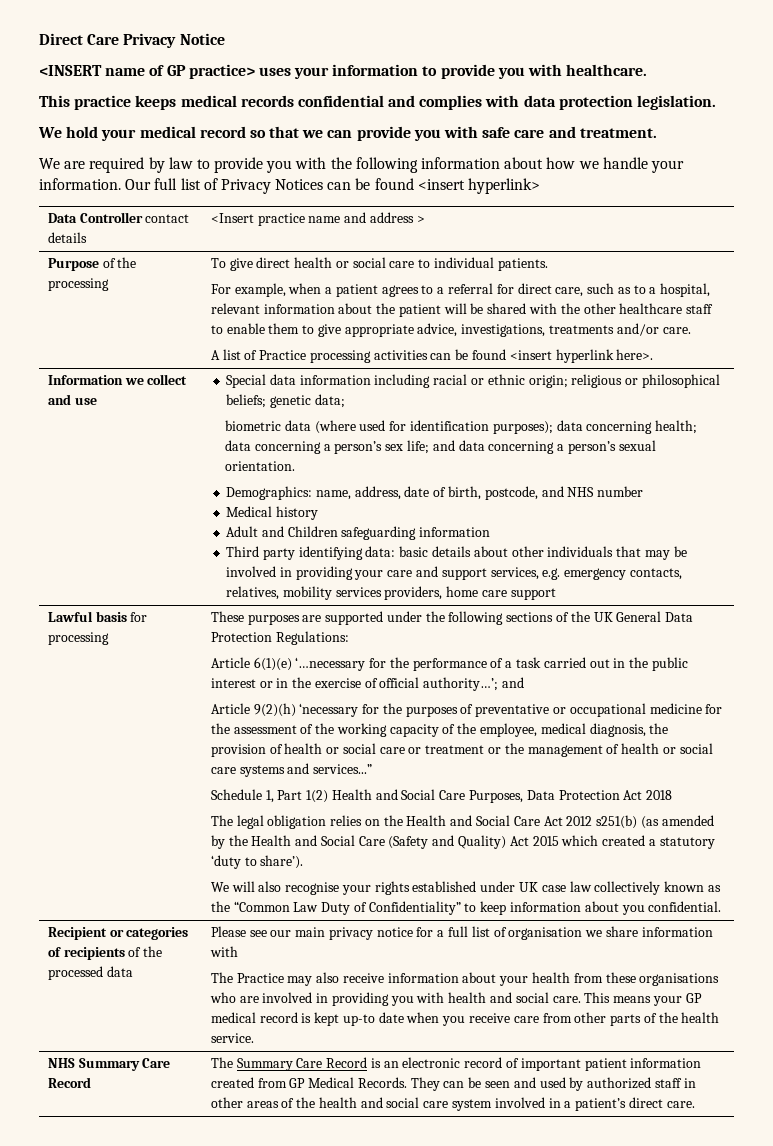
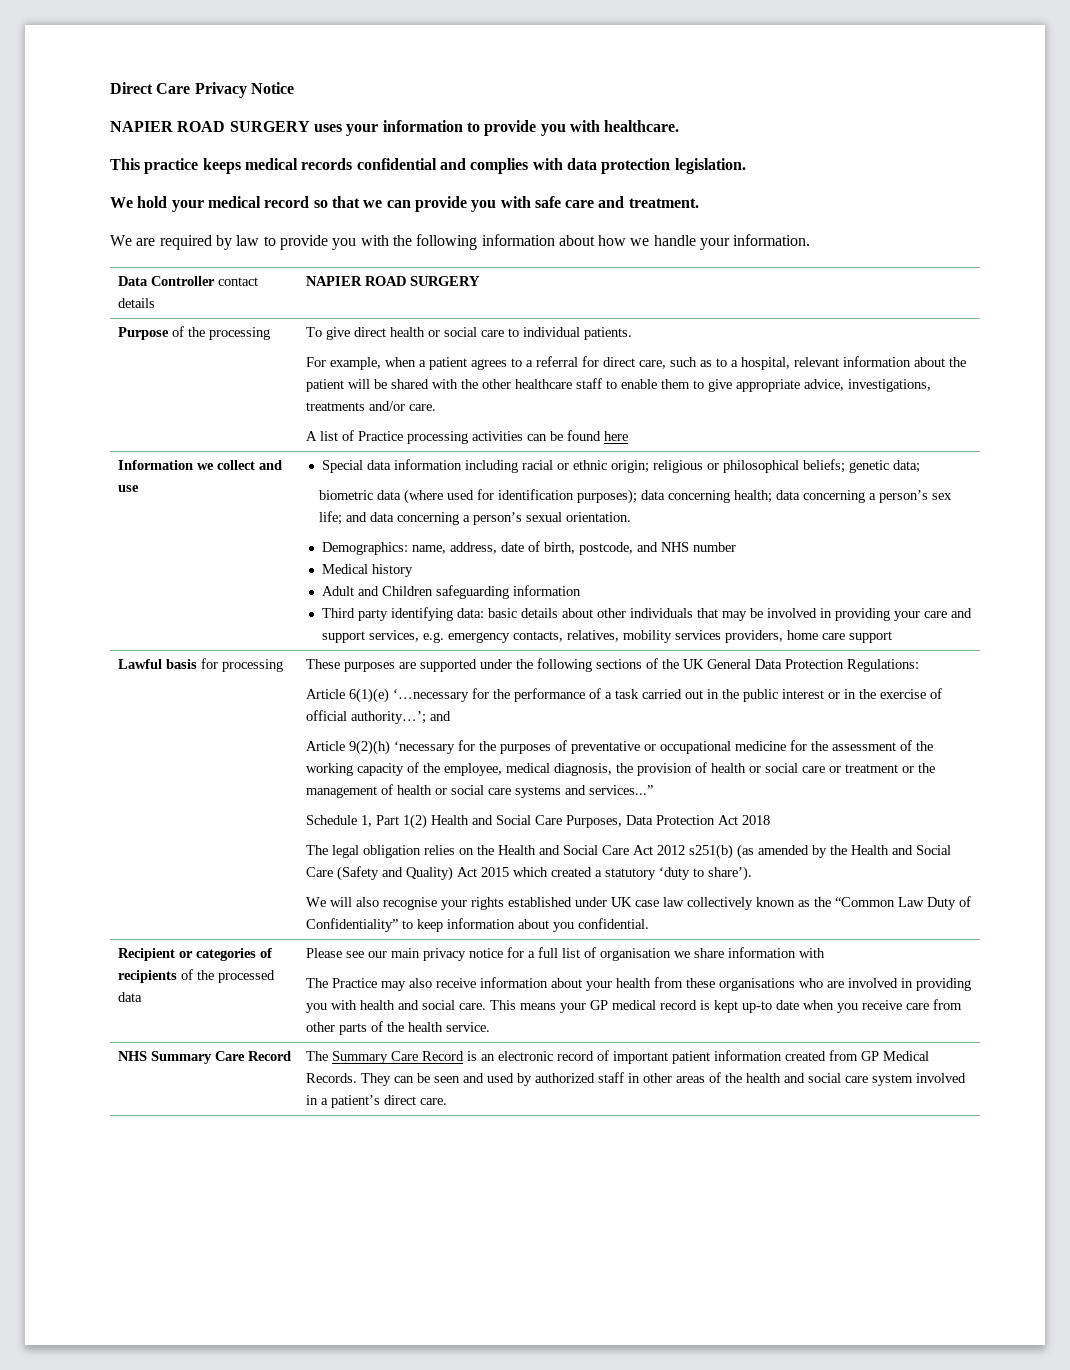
- <INSERT name of GP practice> uses your information to provide you with healthcare.
+ NAPIER ROAD SURGERY uses your information to provide you with healthcare.
- We are required by law to provide you with the following information about how we handle your information. Our full list of Privacy Notices can be found <insert hyperlink>
- Data Controller contact details | <Insert practice name and address >
+ We are required by law to provide you with the following information about how we handle your information.
+ Data Controller contact details | NAPIER ROAD SURGERY
- A list of Practice processing activities can be found <insert hyperlink here>.
+ A list of Practice processing activities can be found here

